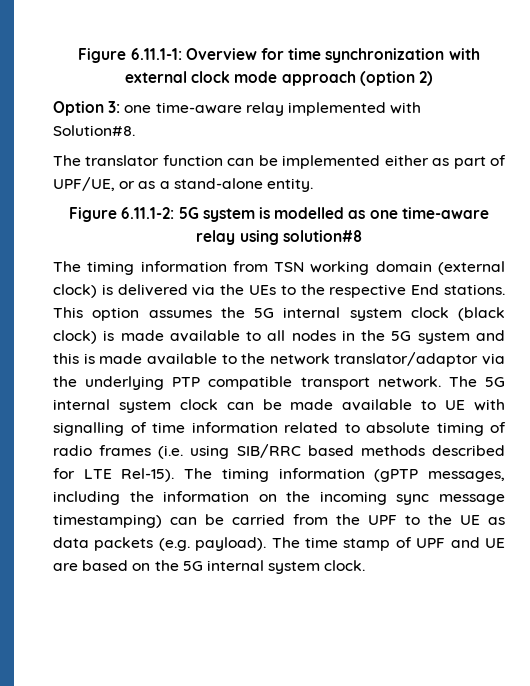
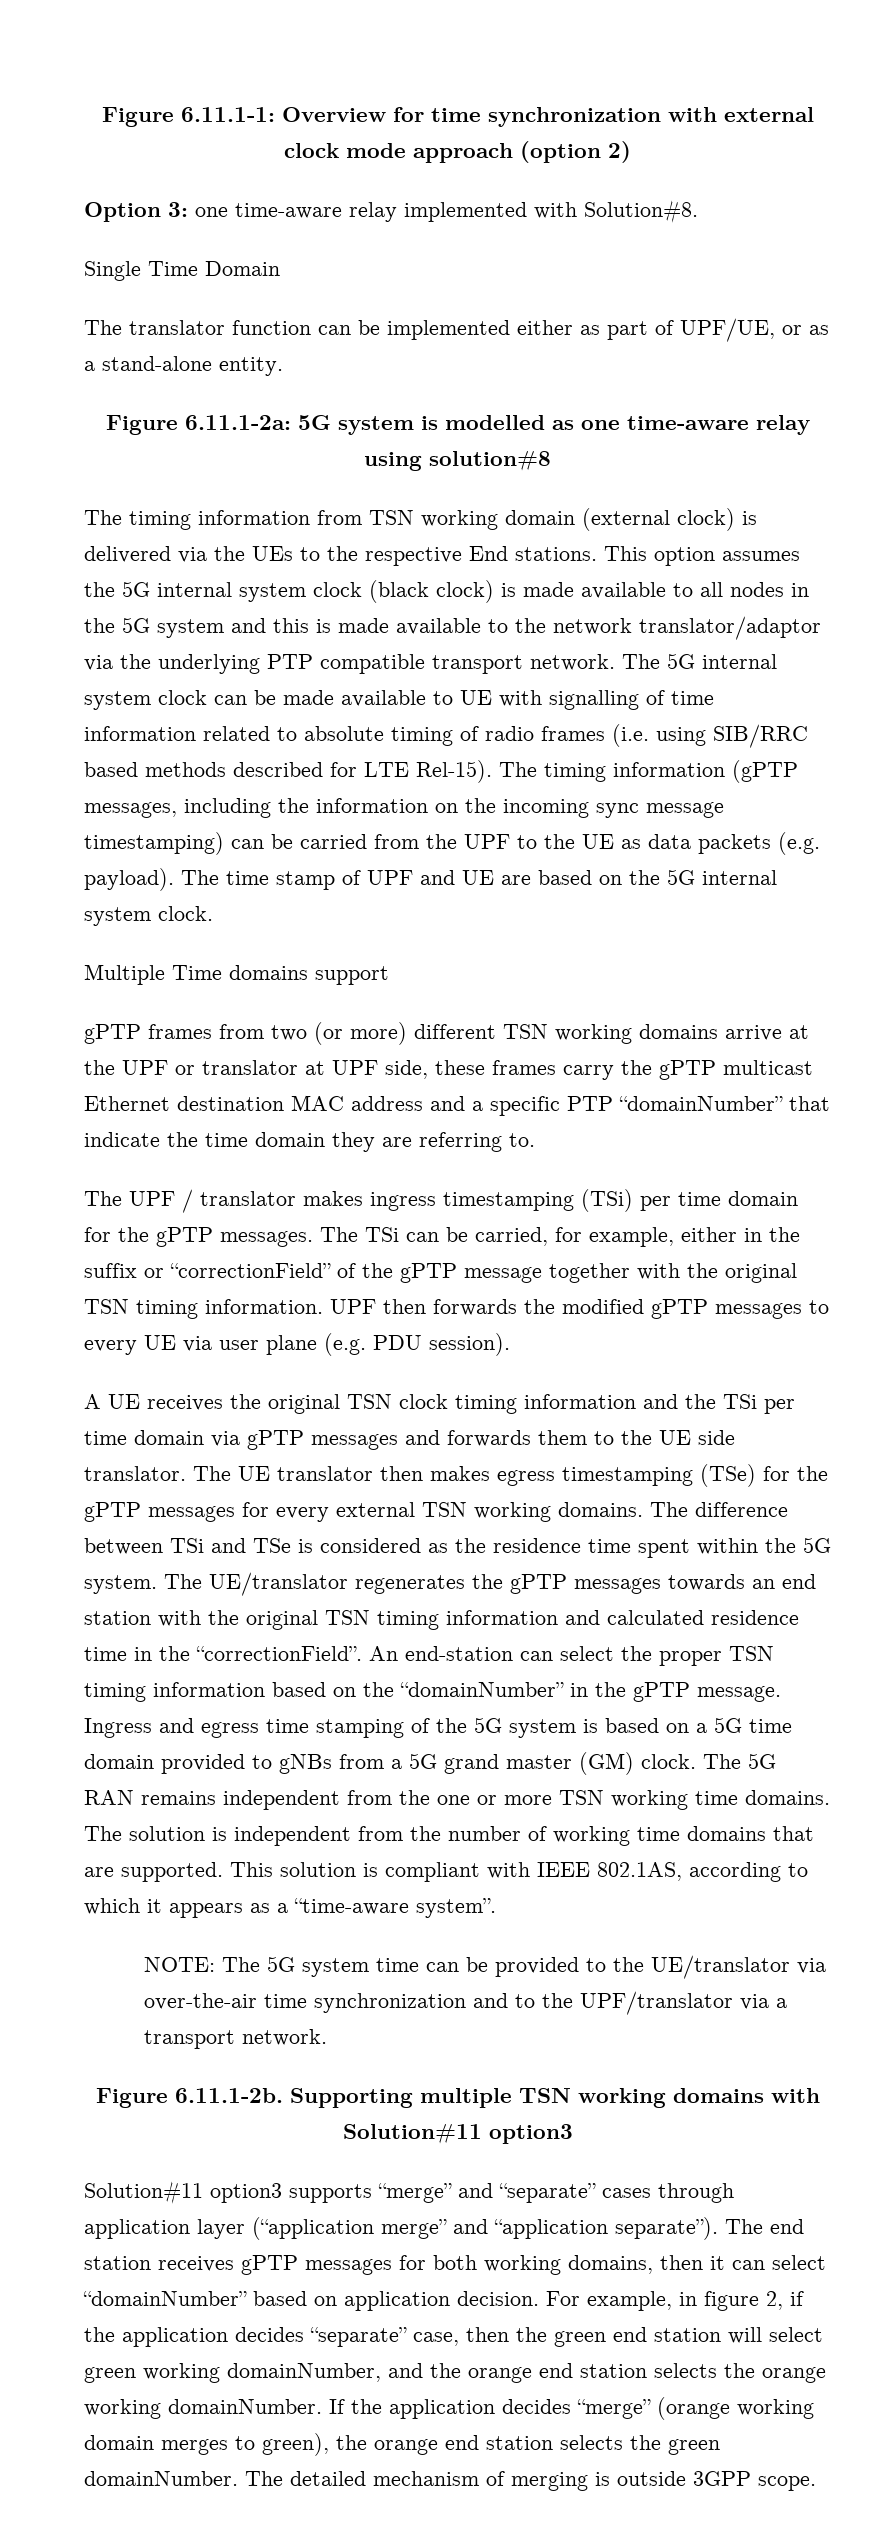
+ Single Time Domain
- Figure 6.11.1-2: 5G system is modelled as one time-aware relay using solution#8
+ Figure 6.11.1-2a: 5G system is modelled as one time-aware relay using solution#8
+ Multiple Time domains support
+ gPTP frames from two (or more) different TSN working domains arrive at the UPF or translator at UPF side, these frames carry the gPTP multicast Ethernet destination MAC address and a specific PTP “domainNumber” that indicate the time domain they are referring to.
+ The UPF / translator makes ingress timestamping (TSi) per time domain for the gPTP messages. The TSi can be carried, for example, either in the suffix or “correctionField” of the gPTP message together with the original TSN timing information. UPF then forwards the modified gPTP messages to every UE via user plane (e.g. PDU session).
+ A UE receives the original TSN clock timing information and the TSi per time domain via gPTP messages and forwards them to the UE side translator. The UE translator then makes egress timestamping (TSe) for the gPTP messages for every external TSN working domains. The difference between TSi and TSe is considered as the residence time spent within the 5G system. The UE/translator regenerates the gPTP messages towards an end station with the original TSN timing information and calculated residence time in the “correctionField”. An end-station can select the proper TSN timing information based on the “domainNumber” in the gPTP message. Ingress and egress time stamping of the 5G system is based on a 5G time domain provided to gNBs from a 5G grand master (GM) clock. The 5G RAN remains independent from the one or more TSN working time domains. The solution is independent from the number of working time domains that are supported. This solution is compliant with IEEE 802.1AS, according to which it appears as a “time-aware system”.
+ NOTE: The 5G system time can be provided to the UE/translator via over-the-air time synchronization and to the UPF/translator via a transport network.
+ Figure 6.11.1-2b. Supporting multiple TSN working domains with Solution#11 option3
+ Solution#11 option3 supports “merge” and “separate” cases through application layer (“application merge” and “application separate”). The end station receives gPTP messages for both working domains, then it can select “domainNumber” based on application decision. For example, in figure 2, if the application decides “separate” case, then the green end station will select green working domainNumber, and the orange end station selects the orange working domainNumber. If the application decides “merge” (orange working domain merges to green), the orange end station selects the green domainNumber. The detailed mechanism of merging is outside 3GPP scope.

